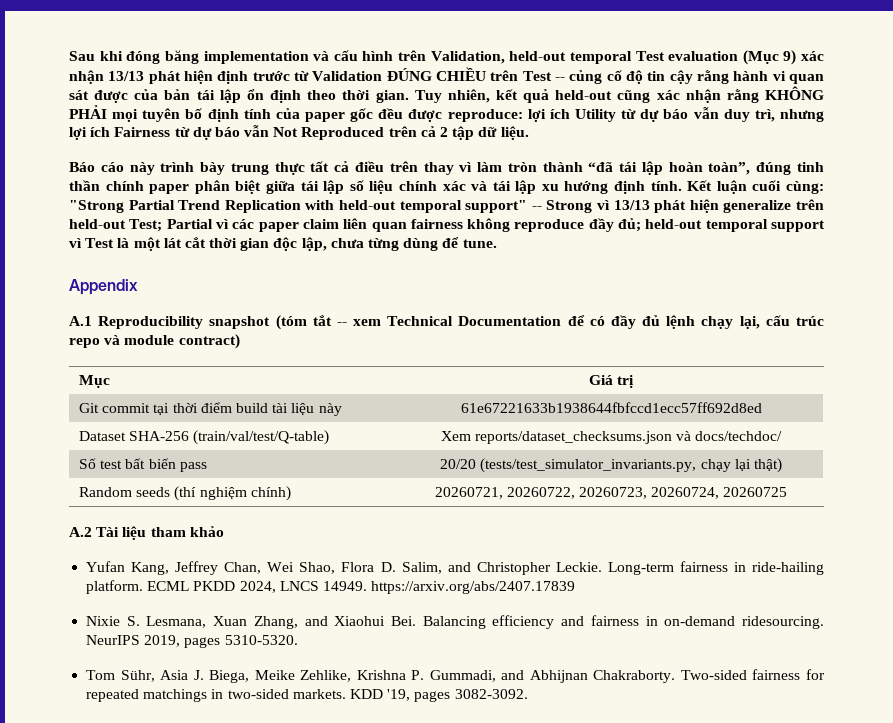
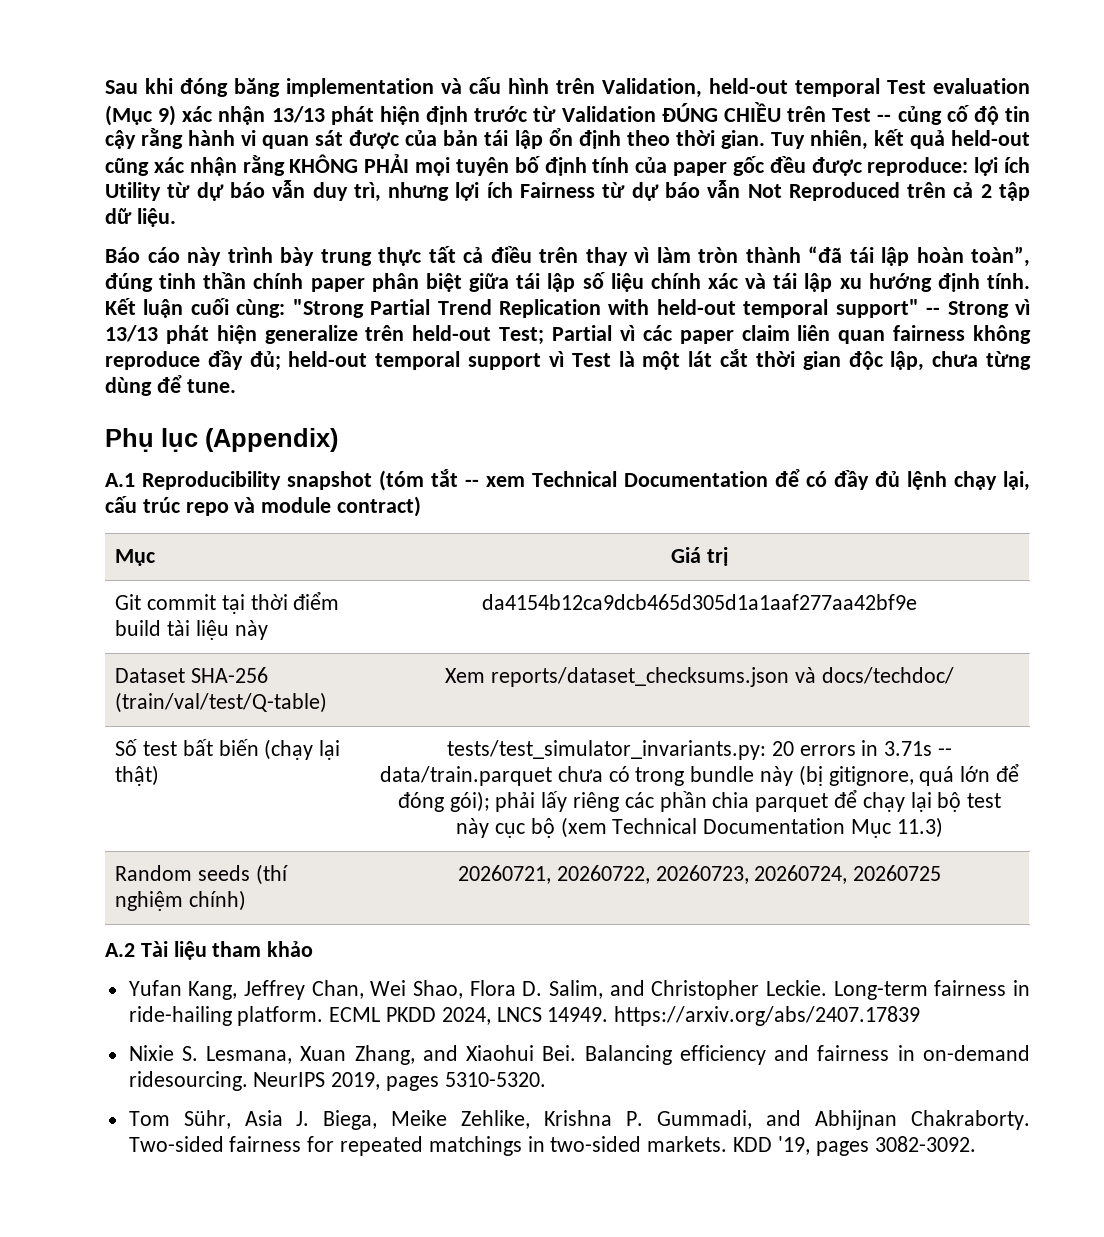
- Appendix
+ Phụ lục (Appendix)
- Git commit tại thời điểm build tài liệu này | 61e67221633b1938644fbfccd1ecc57ff692d8ed
+ Git commit tại thời điểm build tài liệu này | da4154b12ca9dcb465d305d1a1aaf277aa42bf9e
- Số test bất biến pass | 20/20 (tests/test_simulator_invariants.py, chạy lại thật)
+ Số test bất biến (chạy lại thật) | tests/test_simulator_invariants.py: 20 errors in 3.71s -- data/train.parquet chưa có trong bundle này (bị gitignore, quá lớn để đóng gói); phải lấy riêng các phần chia parquet để chạy lại bộ test này cục bộ (xem Technical Documentation Mục 11.3)

